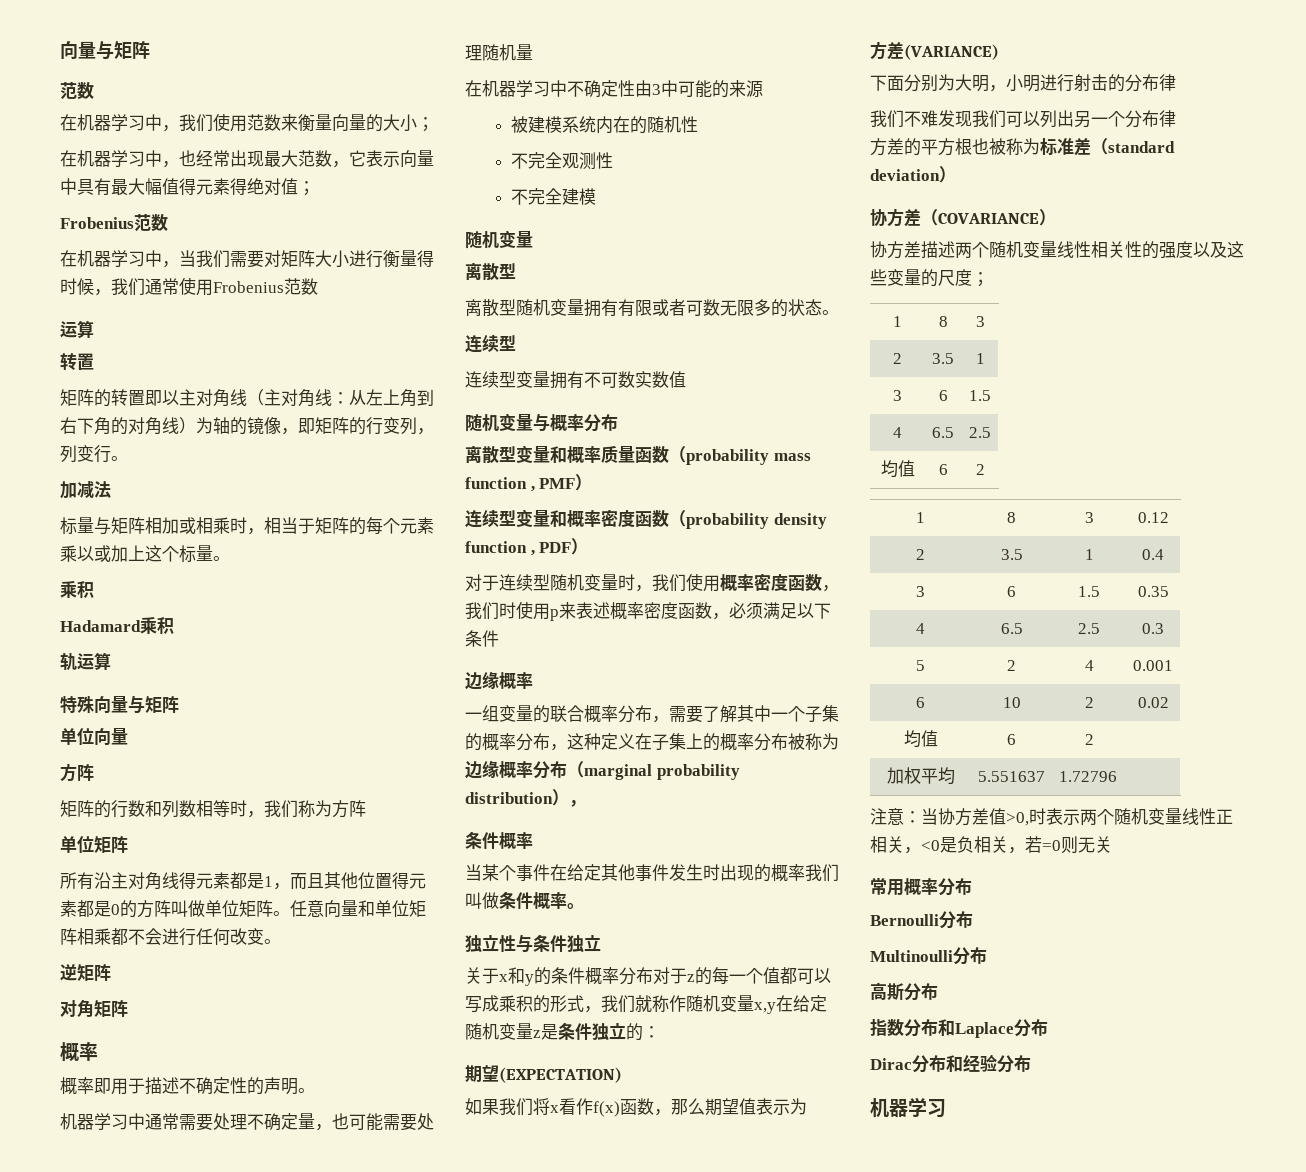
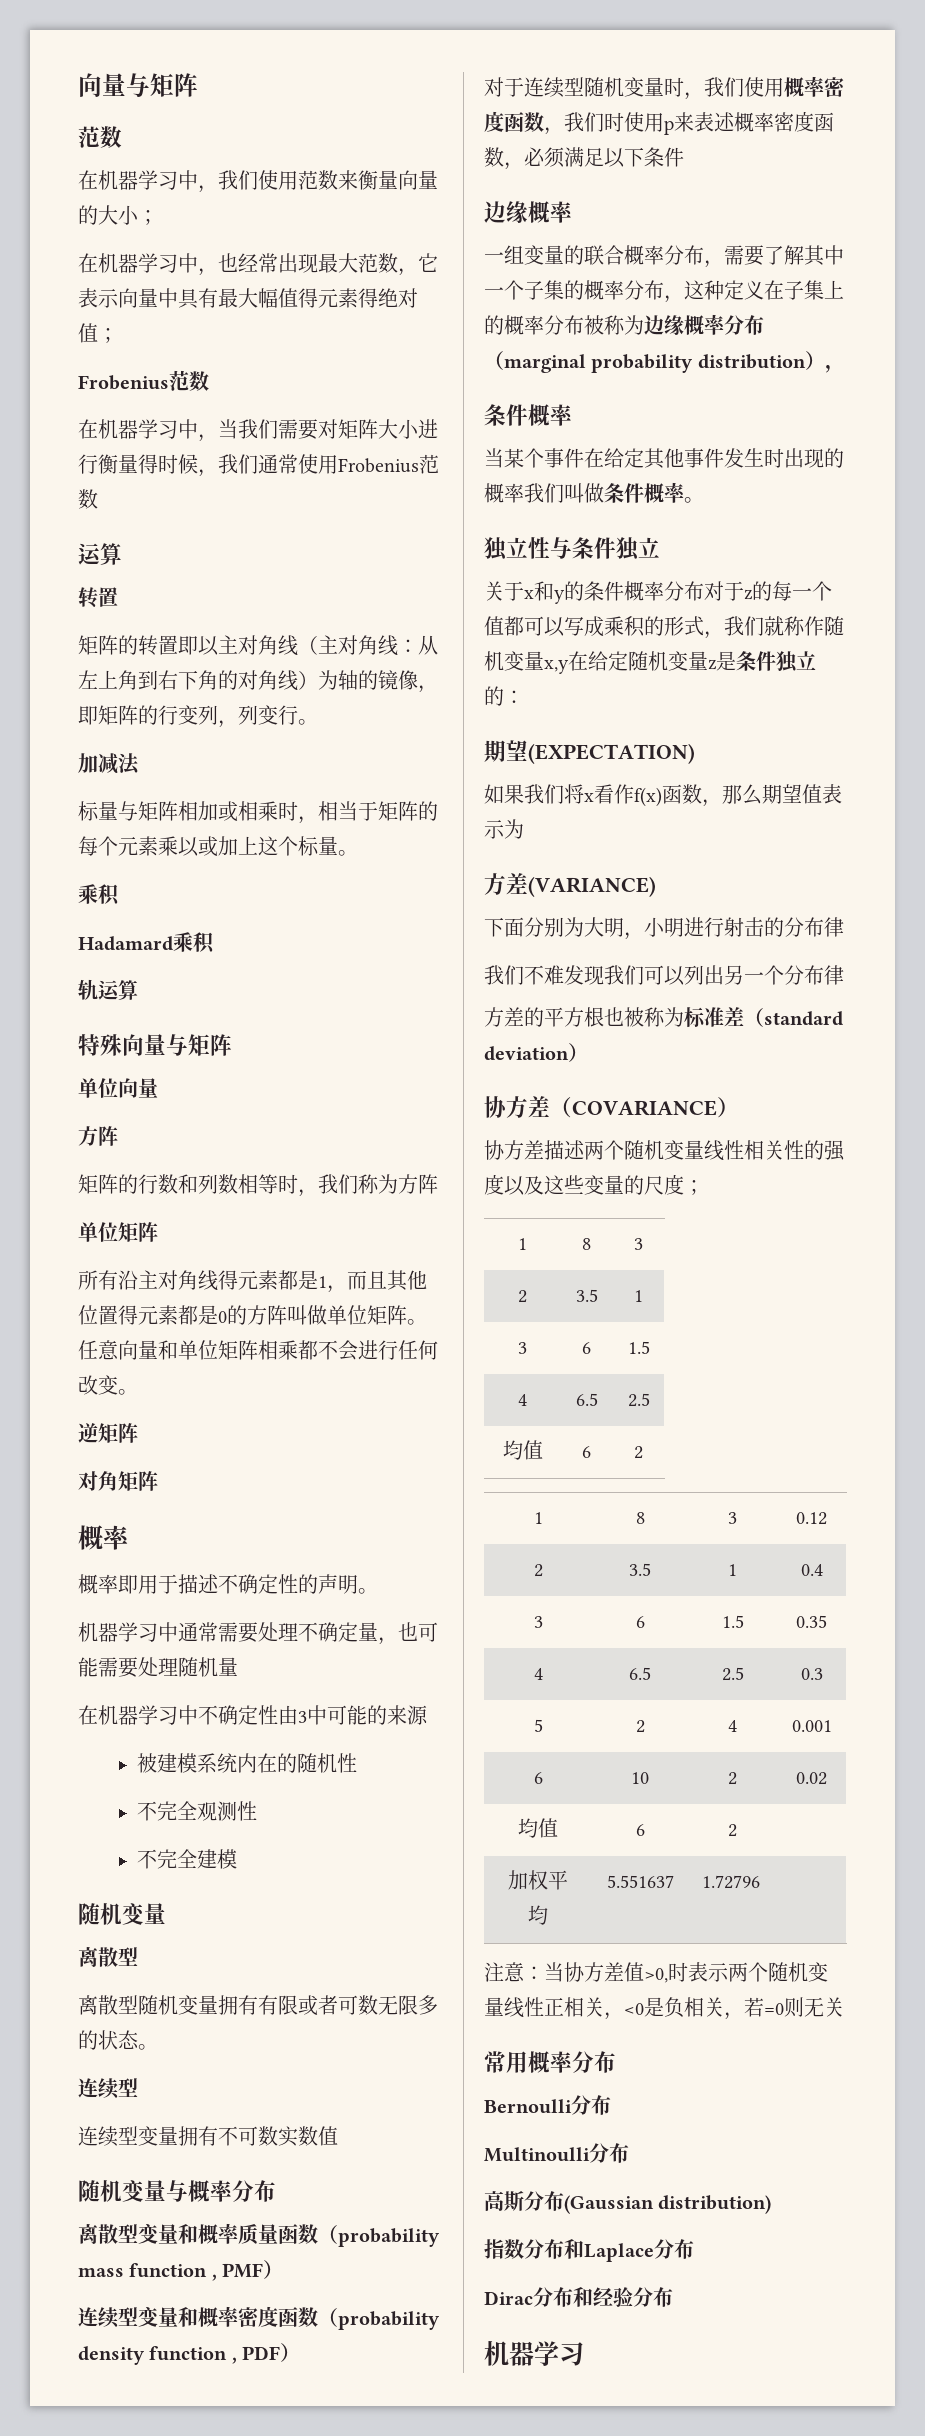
- 高斯分布
+ 高斯分布(Gaussian distribution)

